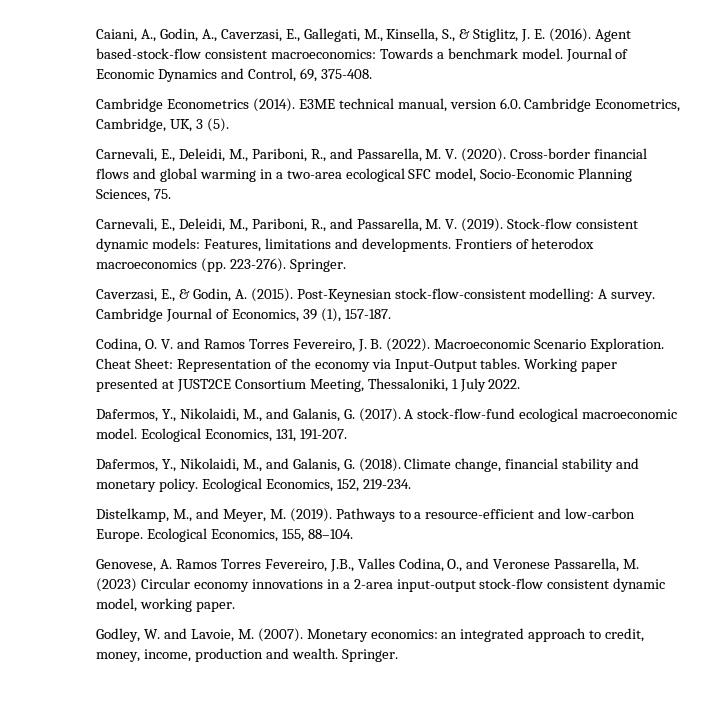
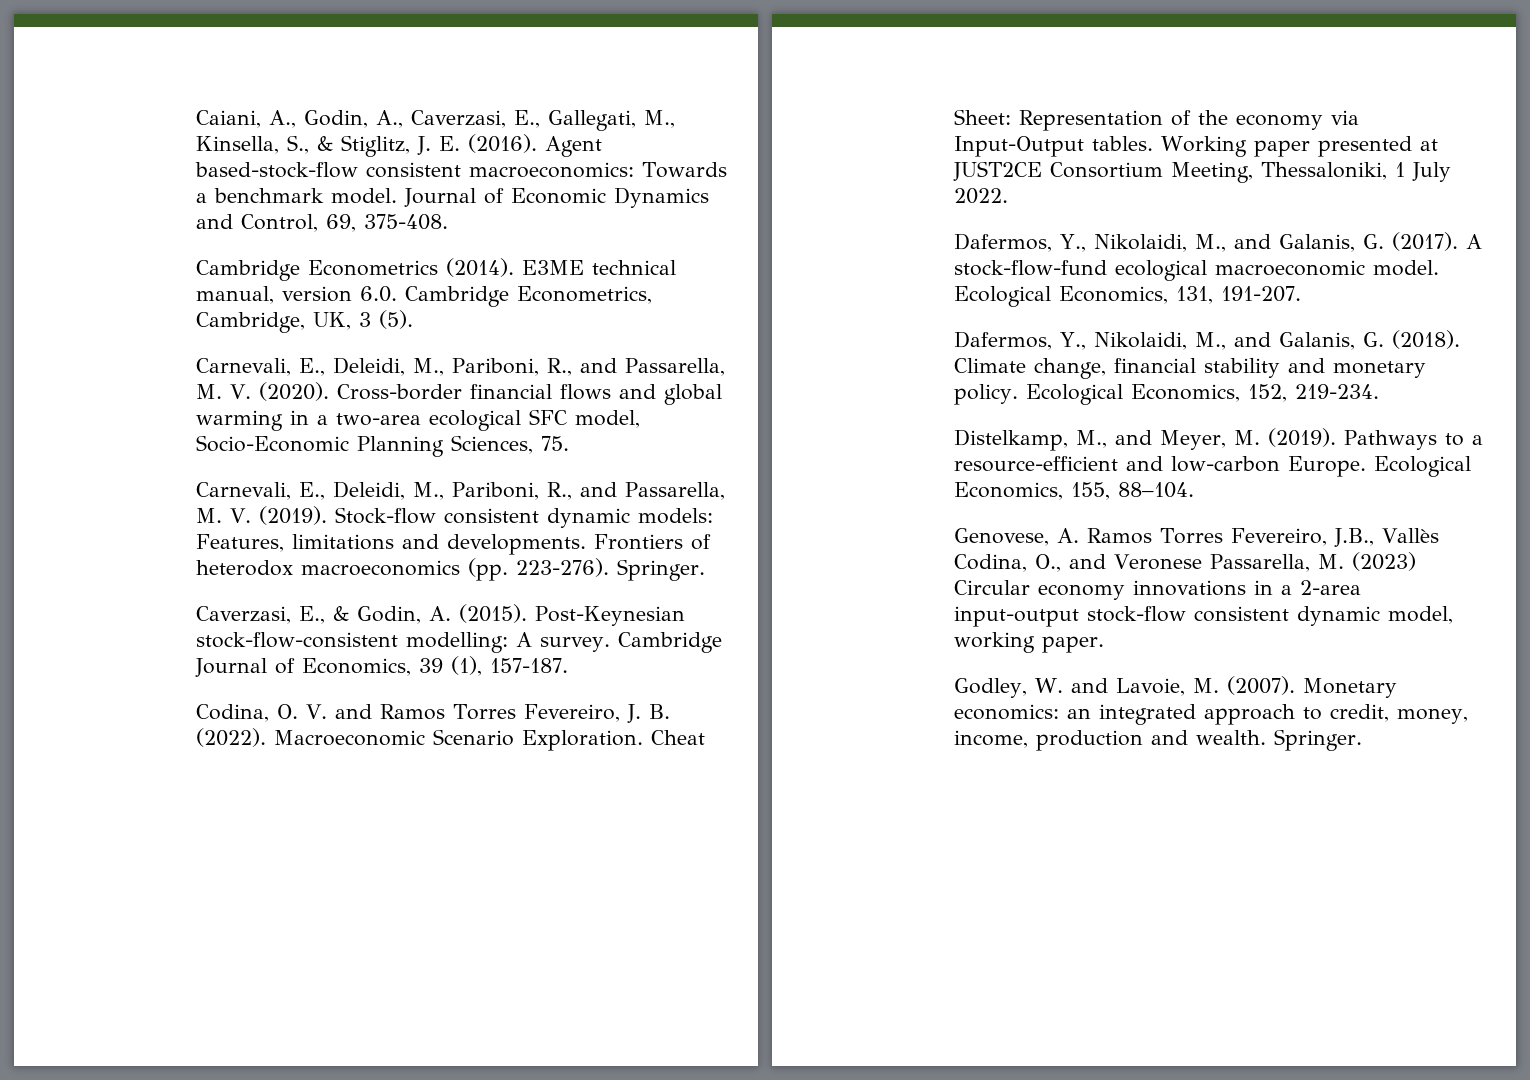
- Genovese, A. Ramos Torres Fevereiro, J.B., Valles Codina, O., and Veronese Passarella, M. (2023) Circular economy innovations in a 2-area input-output stock-flow consistent dynamic model, working paper.
+ Genovese, A. Ramos Torres Fevereiro, J.B., Vallès Codina, O., and Veronese Passarella, M. (2023) Circular economy innovations in a 2-area input-output stock-flow consistent dynamic model, working paper.

